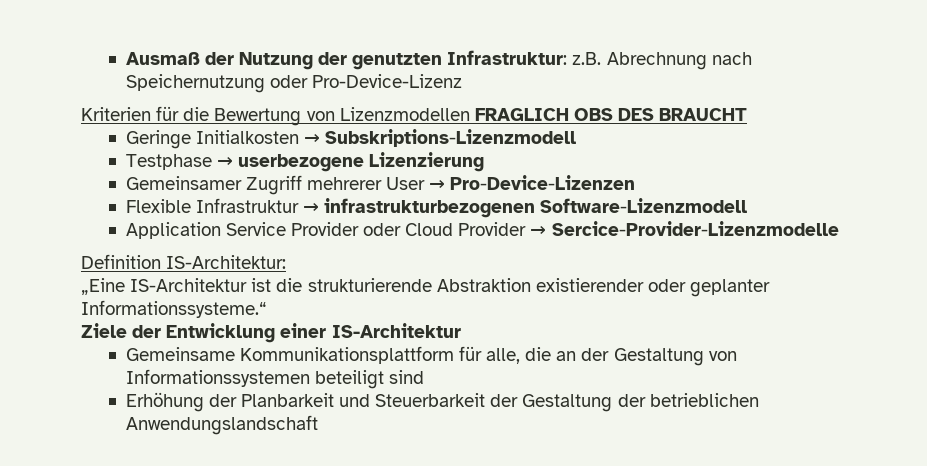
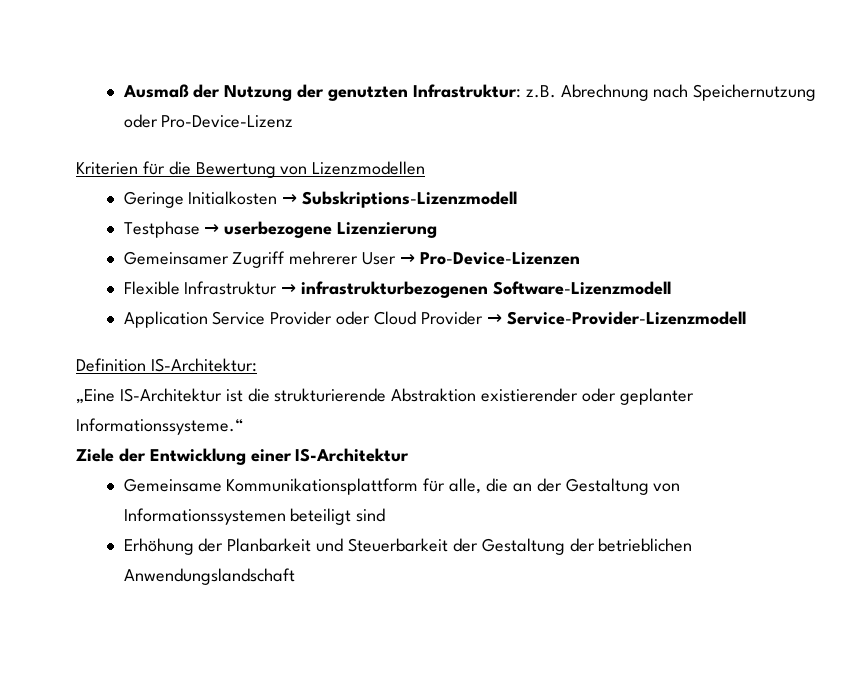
- Kriterien für die Bewertung von Lizenzmodellen FRAGLICH OBS DES BRAUCHT
+ Kriterien für die Bewertung von Lizenzmodellen
- Application Service Provider oder Cloud Provider → Sercice-Provider-Lizenzmodelle
+ Application Service Provider oder Cloud Provider → Service-Provider-Lizenzmodell

